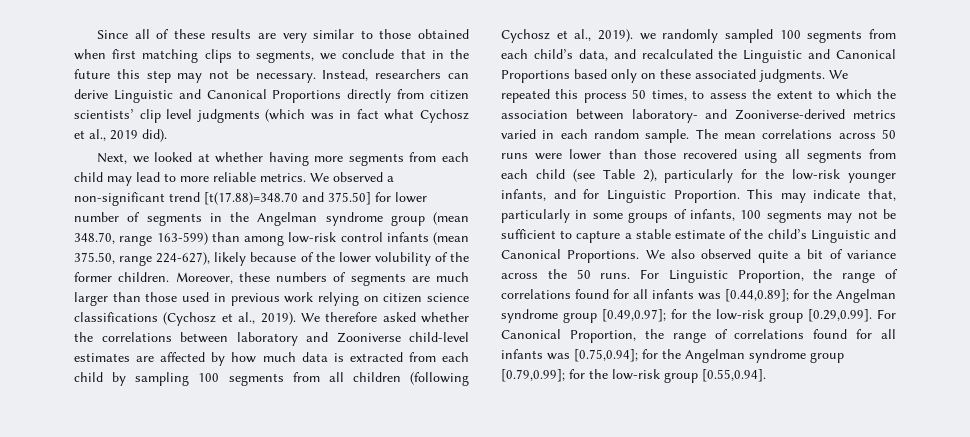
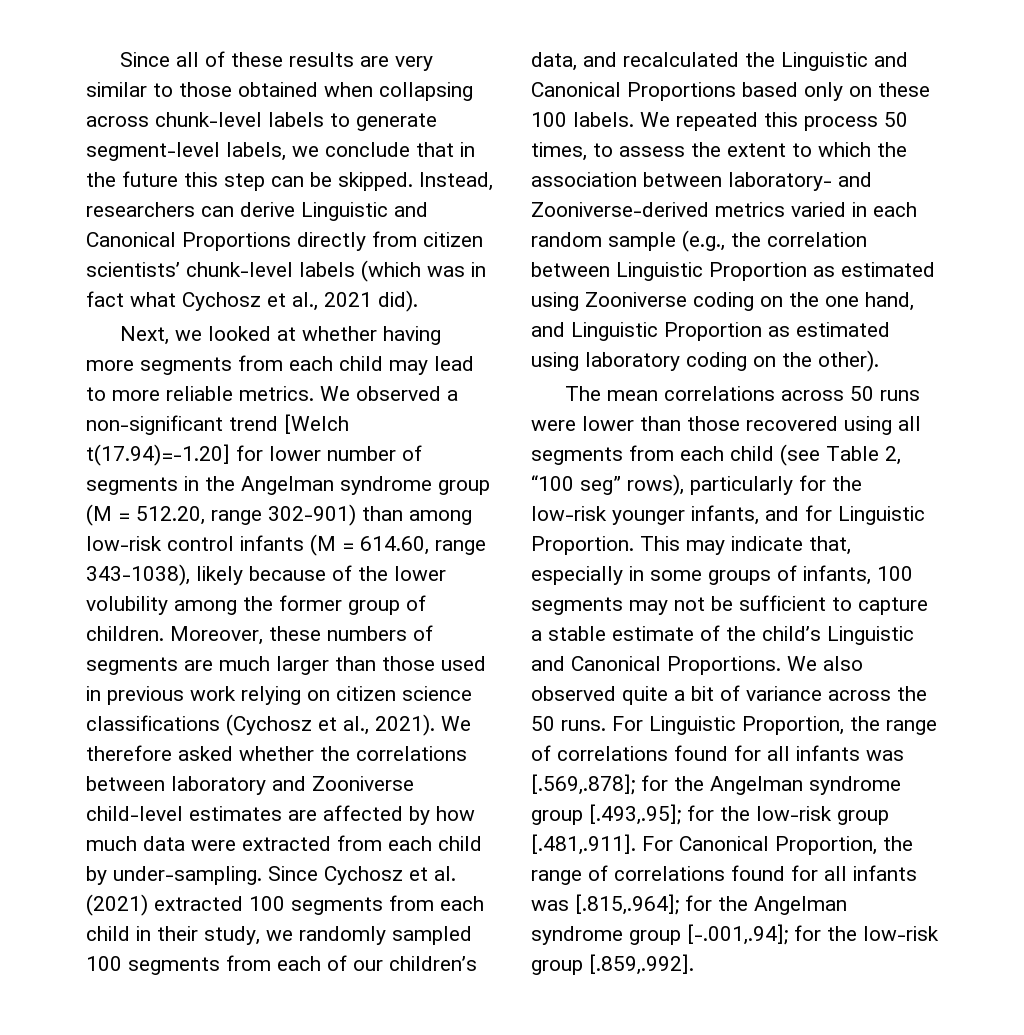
- Since all of these results are very similar to those obtained when first matching clips to segments, we conclude that in the future this step may not be necessary.
+ Since all of these results are very similar to those obtained when collapsing across chunk-level labels to generate segment-level labels, we conclude that in the future this step can be skipped.
- Instead, researchers can derive Linguistic and Canonical Proportions directly from citizen scientists’ clip level judgments (which was in fact what Cychosz et al., 2019 did).
+ Instead, researchers can derive Linguistic and Canonical Proportions directly from citizen scientists’ chunk-level labels (which was in fact what Cychosz et al., 2021 did).
- We observed a non-significant trend [t(17.88)=348.70 and 375.50] for lower number of segments in the Angelman syndrome group (mean 348.70, range 163-599) than among low-risk control infants (mean 375.50, range 224-627), likely because of the lower volubility of the former children.
+ We observed a non-significant trend [Welch t(17.94)=-1.20] for lower number of segments in the Angelman syndrome group (M = 512.20, range 302-901) than among low-risk control infants (M = 614.60, range 343-1038), likely because of the lower volubility among the former group of children.
- Moreover, these numbers of segments are much larger than those used in previous work relying on citizen science classifications (Cychosz et al., 2019).
+ Moreover, these numbers of segments are much larger than those used in previous work relying on citizen science classifications (Cychosz et al., 2021).
- We therefore asked whether the correlations between laboratory and Zooniverse child-level estimates are affected by how much data is extracted from each child by sampling 100 segments from all children (following Cychosz et al., 2019). we randomly sampled 100 segments from each child’s data, and recalculated the Linguistic and Canonical Proportions based only on these associated judgments.
+ We therefore asked whether the correlations between laboratory and Zooniverse child-level estimates are affected by how much data were extracted from each child by under-sampling. Since Cychosz et al. (2021) extracted 100 segments from each child in their study, we randomly sampled 100 segments from each of our children’s data, and recalculated the Linguistic and Canonical Proportions based only on these 100 labels.
- We repeated this process 50 times, to assess the extent to which the association between laboratory- and Zooniverse-derived metrics varied in each random sample. The mean correlations across 50 runs were lower than those recovered using all segments from each child (see Table 2), particularly for the low-risk younger infants, and for Linguistic Proportion.
+ We repeated this process 50 times, to assess the extent to which the association between laboratory- and Zooniverse-derived metrics varied in each random sample (e.g., the correlation between Linguistic Proportion as estimated using Zooniverse coding on the one hand, and Linguistic Proportion as estimated using laboratory coding on the other).
+ The mean correlations across 50 runs were lower than those recovered using all segments from each child (see Table 2, “100 seg” rows), particularly for the low-risk younger infants, and for Linguistic Proportion.
- This may indicate that, particularly in some groups of infants, 100 segments may not be sufficient to capture a stable estimate of the child’s Linguistic and Canonical Proportions.
+ This may indicate that, especially in some groups of infants, 100 segments may not be sufficient to capture a stable estimate of the child’s Linguistic and Canonical Proportions.
- For Linguistic Proportion, the range of correlations found for all infants was [0.44,0.89]; for the Angelman syndrome group [0.49,0.97]; for the low-risk group [0.29,0.99]. For Canonical Proportion, the range of correlations found for all infants was [0.75,0.94]; for the Angelman syndrome group [0.79,0.99]; for the low-risk group [0.55,0.94].
+ For Linguistic Proportion, the range of correlations found for all infants was [.569,.878]; for the Angelman syndrome group [.493,.95]; for the low-risk group [.481,.911]. For Canonical Proportion, the range of correlations found for all infants was [.815,.964]; for the Angelman syndrome group [-.001,.94]; for the low-risk group [.859,.992].

